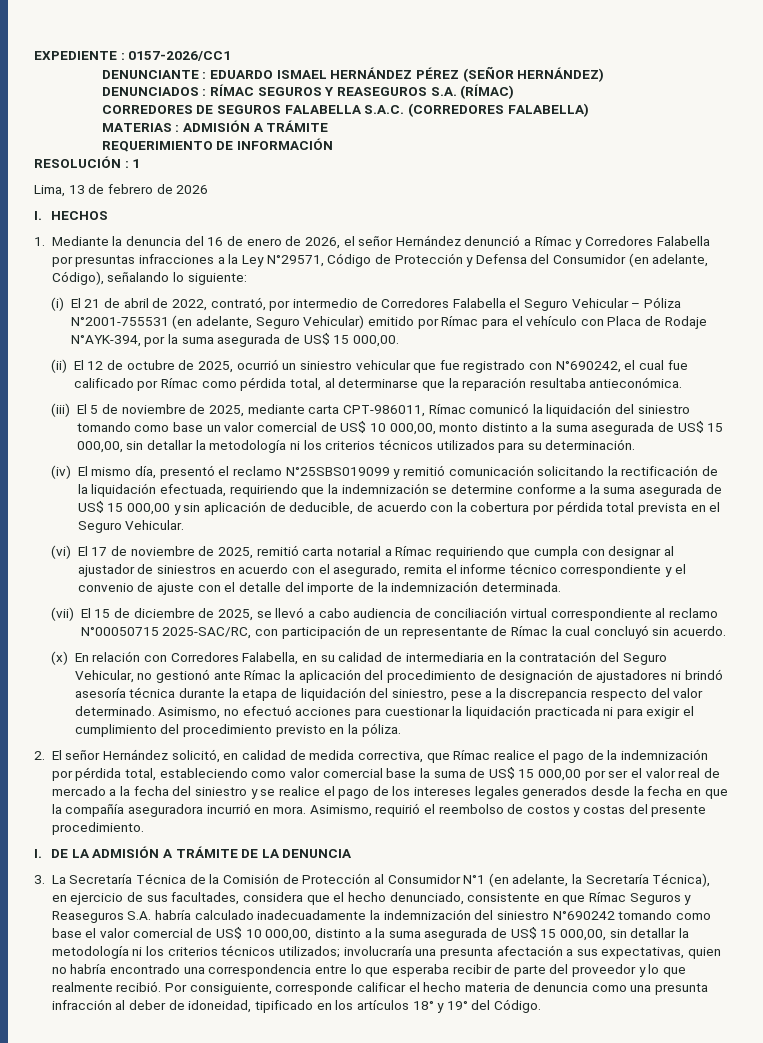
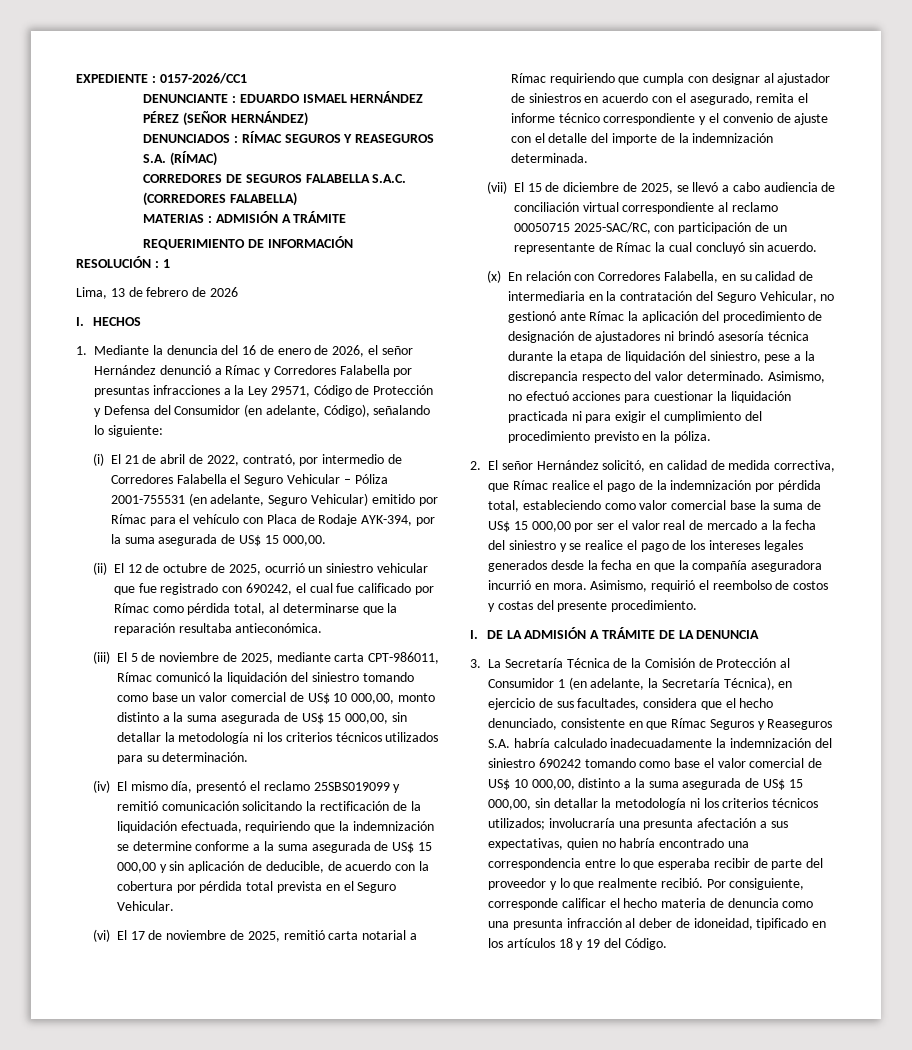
- 1. Mediante la denuncia del 16 de enero de 2026, el señor Hernández denunció a Rímac y Corredores Falabella por presuntas infracciones a la Ley N°29571, Código de Protección y Defensa del Consumidor (en adelante, Código), señalando lo siguiente:
+ 1. Mediante la denuncia del 16 de enero de 2026, el señor Hernández denunció a Rímac y Corredores Falabella por presuntas infracciones a la Ley 29571, Código de Protección y Defensa del Consumidor (en adelante, Código), señalando lo siguiente:
- (i) El 21 de abril de 2022, contrató, por intermedio de Corredores Falabella el Seguro Vehicular – Póliza N°2001-755531 (en adelante, Seguro Vehicular) emitido por Rímac para el vehículo con Placa de Rodaje N°AYK-394, por la suma asegurada de US$ 15 000,00.
+ (i) El 21 de abril de 2022, contrató, por intermedio de Corredores Falabella el Seguro Vehicular – Póliza 2001-755531 (en adelante, Seguro Vehicular) emitido por Rímac para el vehículo con Placa de Rodaje AYK-394, por la suma asegurada de US$ 15 000,00.
- (ii) El 12 de octubre de 2025, ocurrió un siniestro vehicular que fue registrado con N°690242, el cual fue calificado por Rímac como pérdida total, al determinarse que la reparación resultaba antieconómica.
+ (ii) El 12 de octubre de 2025, ocurrió un siniestro vehicular que fue registrado con 690242, el cual fue calificado por Rímac como pérdida total, al determinarse que la reparación resultaba antieconómica.
- (iv) El mismo día, presentó el reclamo N°25SBS019099 y remitió comunicación solicitando la rectificación de la liquidación efectuada, requiriendo que la indemnización se determine conforme a la suma asegurada de US$ 15 000,00 y sin aplicación de deducible, de acuerdo con la cobertura por pérdida total prevista en el Seguro Vehicular.
+ (iv) El mismo día, presentó el reclamo 25SBS019099 y remitió comunicación solicitando la rectificación de la liquidación efectuada, requiriendo que la indemnización se determine conforme a la suma asegurada de US$ 15 000,00 y sin aplicación de deducible, de acuerdo con la cobertura por pérdida total prevista en el Seguro Vehicular.
- (vii) El 15 de diciembre de 2025, se llevó a cabo audiencia de conciliación virtual correspondiente al reclamo N°00050715 2025-SAC/RC, con participación de un representante de Rímac la cual concluyó sin acuerdo.
+ (vii) El 15 de diciembre de 2025, se llevó a cabo audiencia de conciliación virtual correspondiente al reclamo 00050715 2025-SAC/RC, con participación de un representante de Rímac la cual concluyó sin acuerdo.
- 3. La Secretaría Técnica de la Comisión de Protección al Consumidor N°1 (en adelante, la Secretaría Técnica), en ejercicio de sus facultades, considera que el hecho denunciado, consistente en que Rímac Seguros y Reaseguros S.A. habría calculado inadecuadamente la indemnización del siniestro N°690242 tomando como base el valor comercial de US$ 10 000,00, distinto a la suma asegurada de US$ 15 000,00, sin detallar la metodología ni los criterios técnicos utilizados;
+ 3. La Secretaría Técnica de la Comisión de Protección al Consumidor 1 (en adelante, la Secretaría Técnica), en ejercicio de sus facultades, considera que el hecho denunciado, consistente en que Rímac Seguros y Reaseguros S.A. habría calculado inadecuadamente la indemnización del siniestro 690242 tomando como base el valor comercial de US$ 10 000,00, distinto a la suma asegurada de US$ 15 000,00, sin detallar la metodología ni los criterios técnicos utilizados;
- Por consiguiente, corresponde calificar el hecho materia de denuncia como una presunta infracción al deber de idoneidad, tipificado en los artículos 18° y 19° del Código.
+ Por consiguiente, corresponde calificar el hecho materia de denuncia como una presunta infracción al deber de idoneidad, tipificado en los artículos 18 y 19 del Código.

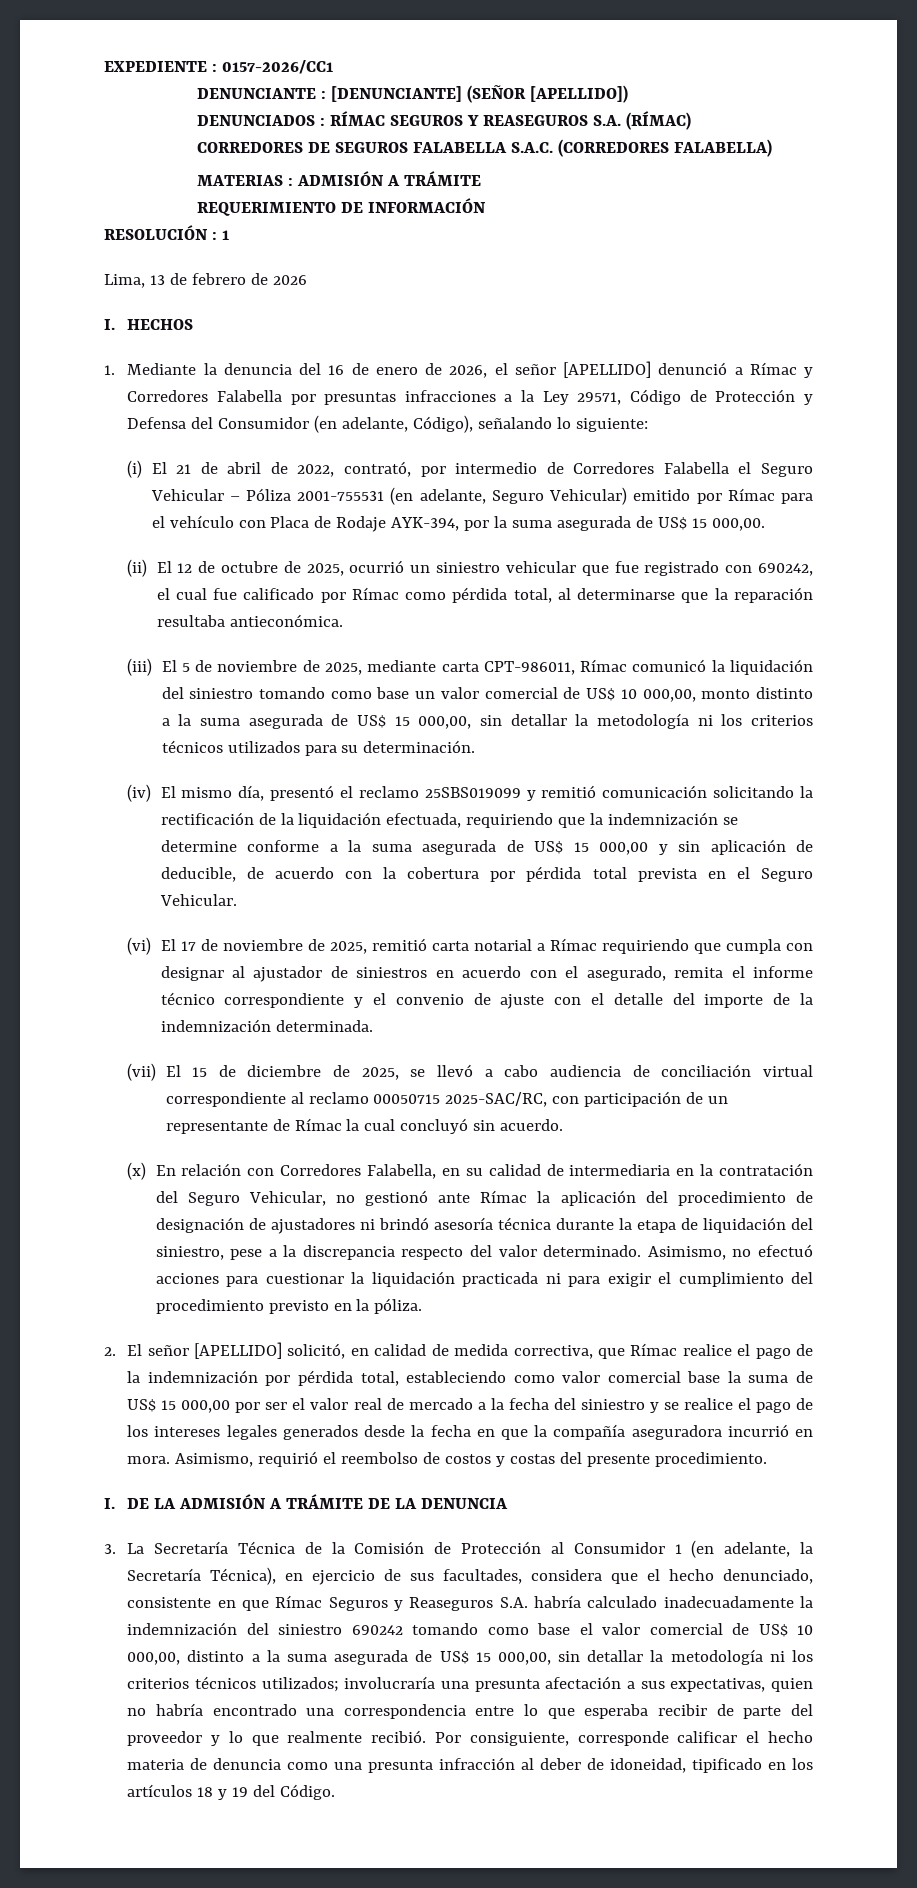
- DENUNCIANTE : EDUARDO ISMAEL HERNÁNDEZ PÉREZ (SEÑOR HERNÁNDEZ)
+ DENUNCIANTE : [DENUNCIANTE] (SEÑOR [APELLIDO])
- 1. Mediante la denuncia del 16 de enero de 2026, el señor Hernández denunció a Rímac y Corredores Falabella por presuntas infracciones a la Ley 29571, Código de Protección y Defensa del Consumidor (en adelante, Código), señalando lo siguiente:
+ 1. Mediante la denuncia del 16 de enero de 2026, el señor [APELLIDO] denunció a Rímac y Corredores Falabella por presuntas infracciones a la Ley 29571, Código de Protección y Defensa del Consumidor (en adelante, Código), señalando lo siguiente:
- 2. El señor Hernández solicitó, en calidad de medida correctiva, que Rímac realice el pago de la indemnización por pérdida total, estableciendo como valor comercial base la suma de US$ 15 000,00 por ser el valor real de mercado a la fecha del siniestro y se realice el pago de los intereses legales generados desde la fecha en que la compañía aseguradora incurrió en mora.
+ 2. El señor [APELLIDO] solicitó, en calidad de medida correctiva, que Rímac realice el pago de la indemnización por pérdida total, estableciendo como valor comercial base la suma de US$ 15 000,00 por ser el valor real de mercado a la fecha del siniestro y se realice el pago de los intereses legales generados desde la fecha en que la compañía aseguradora incurrió en mora.

